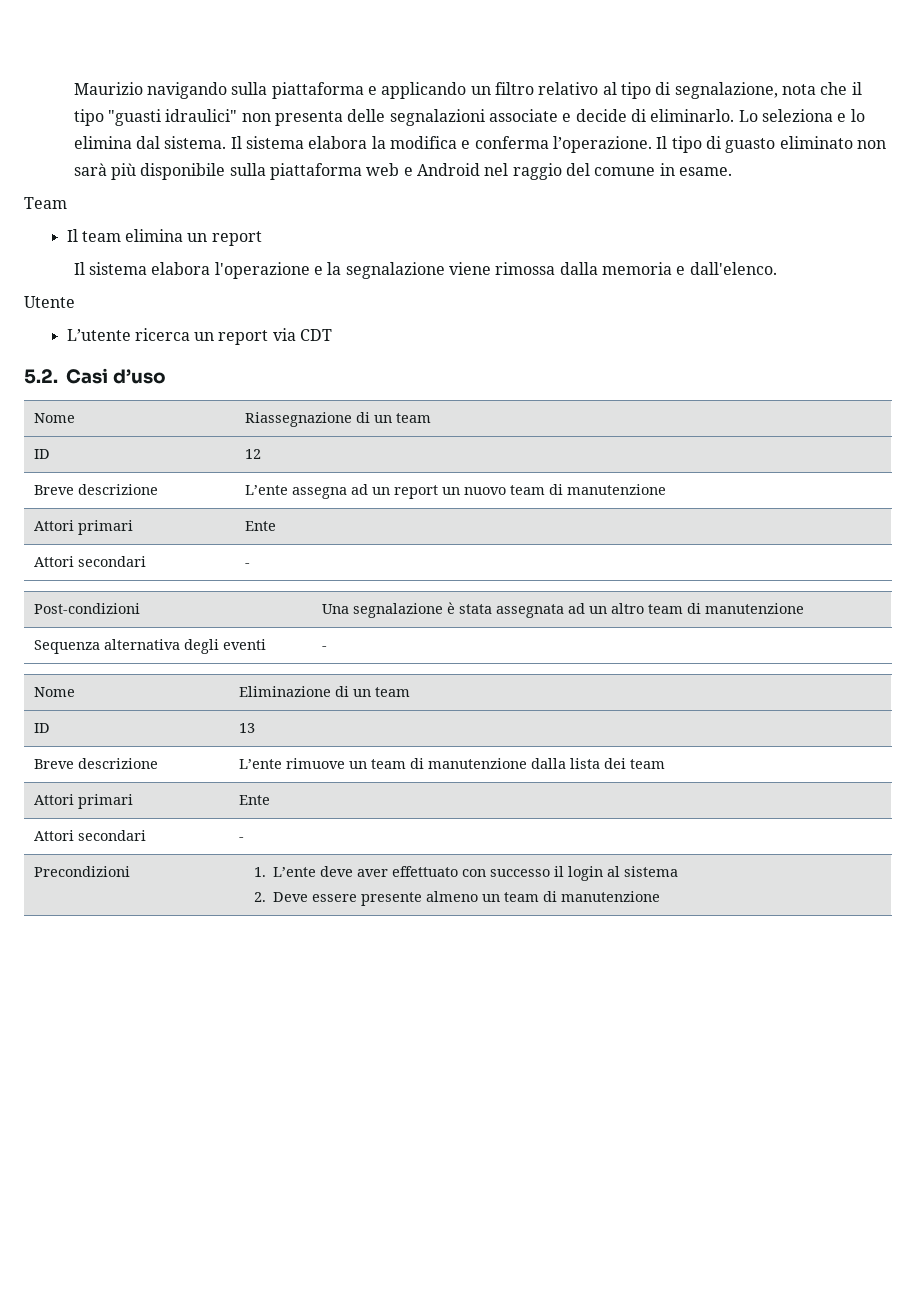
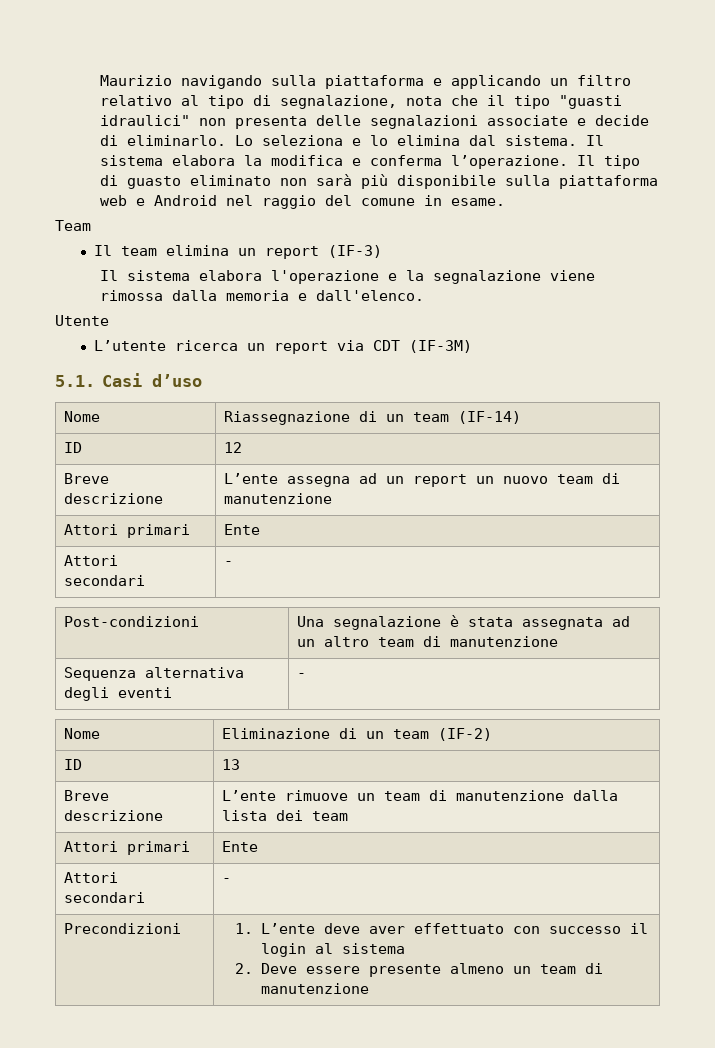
- Il team elimina un report
+ Il team elimina un report (IF-3)
- L’utente ricerca un report via CDT
- 5.2. Casi d’uso
+ L’utente ricerca un report via CDT (IF-3M)
+ 5.1. Casi d’uso
- Nome | Riassegnazione di un team
+ Nome | Riassegnazione di un team (IF-14)
- Nome | Eliminazione di un team
+ Nome | Eliminazione di un team (IF-2)

